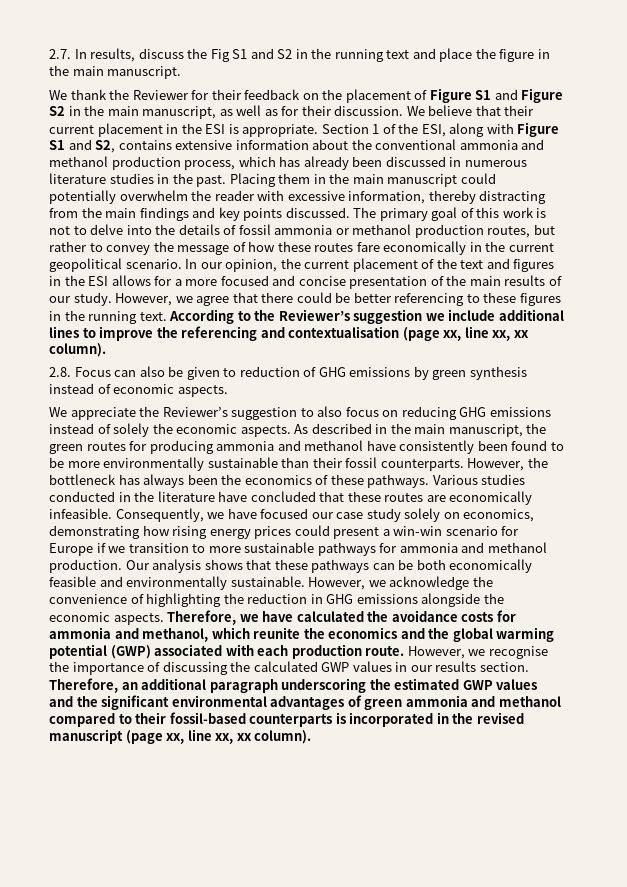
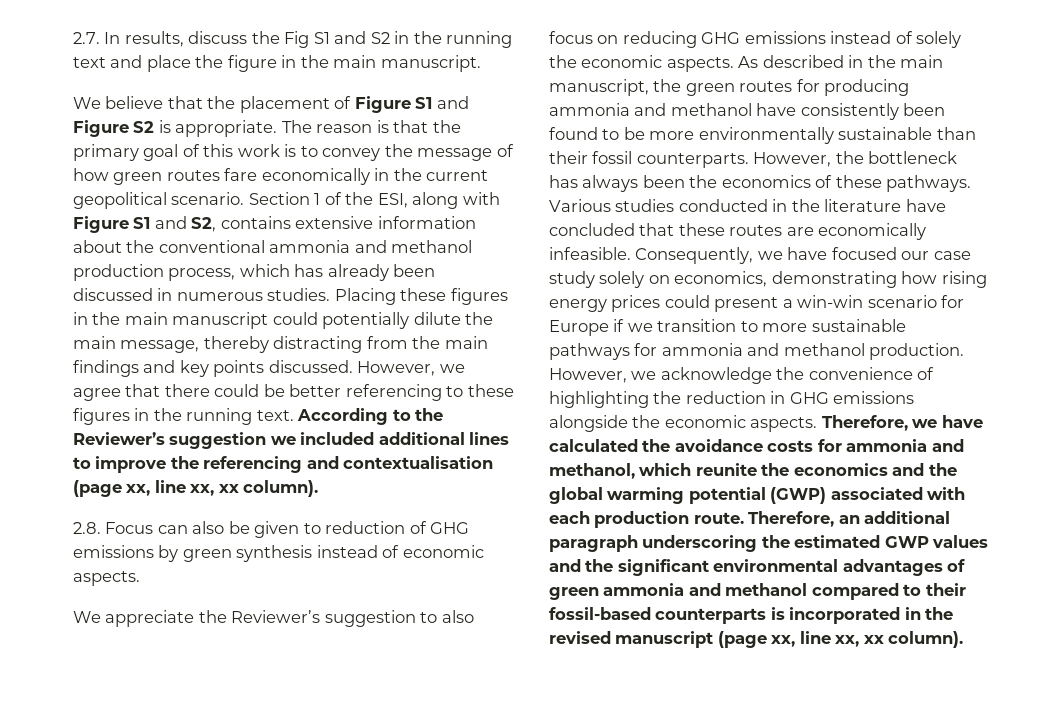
- We thank the Reviewer for their feedback on the placement of Figure S1 and Figure S2 in the main manuscript, as well as for their discussion. We believe that their current placement in the ESI is appropriate.
+ We believe that the placement of Figure S1 and Figure S2 is appropriate. The reason is that the primary goal of this work is to convey the message of how green routes fare economically in the current geopolitical scenario.
- Section 1 of the ESI, along with Figure S1 and S2, contains extensive information about the conventional ammonia and methanol production process, which has already been discussed in numerous literature studies in the past. Placing them in the main manuscript could potentially overwhelm the reader with excessive information, thereby distracting from the main findings and key points discussed.
+ Section 1 of the ESI, along with Figure S1 and S2, contains extensive information about the conventional ammonia and methanol production process, which has already been discussed in numerous studies. Placing these figures in the main manuscript could potentially dilute the main message, thereby distracting from the main findings and key points discussed.
- The primary goal of this work is not to delve into the details of fossil ammonia or methanol production routes, but rather to convey the message of how these routes fare economically in the current geopolitical scenario. In our opinion, the current placement of the text and figures in the ESI allows for a more focused and concise presentation of the main results of our study.
- According to the Reviewer’s suggestion we include additional lines to improve the referencing and contextualisation (page xx, line xx, xx column).
+ According to the Reviewer’s suggestion we included additional lines to improve the referencing and contextualisation (page xx, line xx, xx column).
- Our analysis shows that these pathways can be both economically feasible and environmentally sustainable.
- However, we recognise the importance of discussing the calculated GWP values in our results section.

